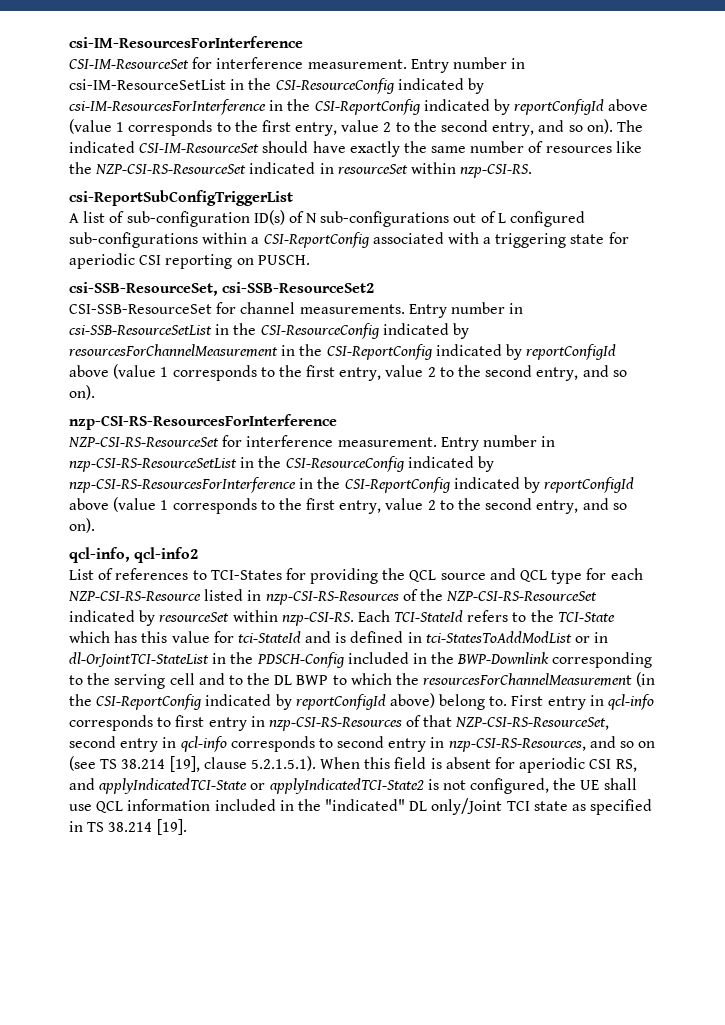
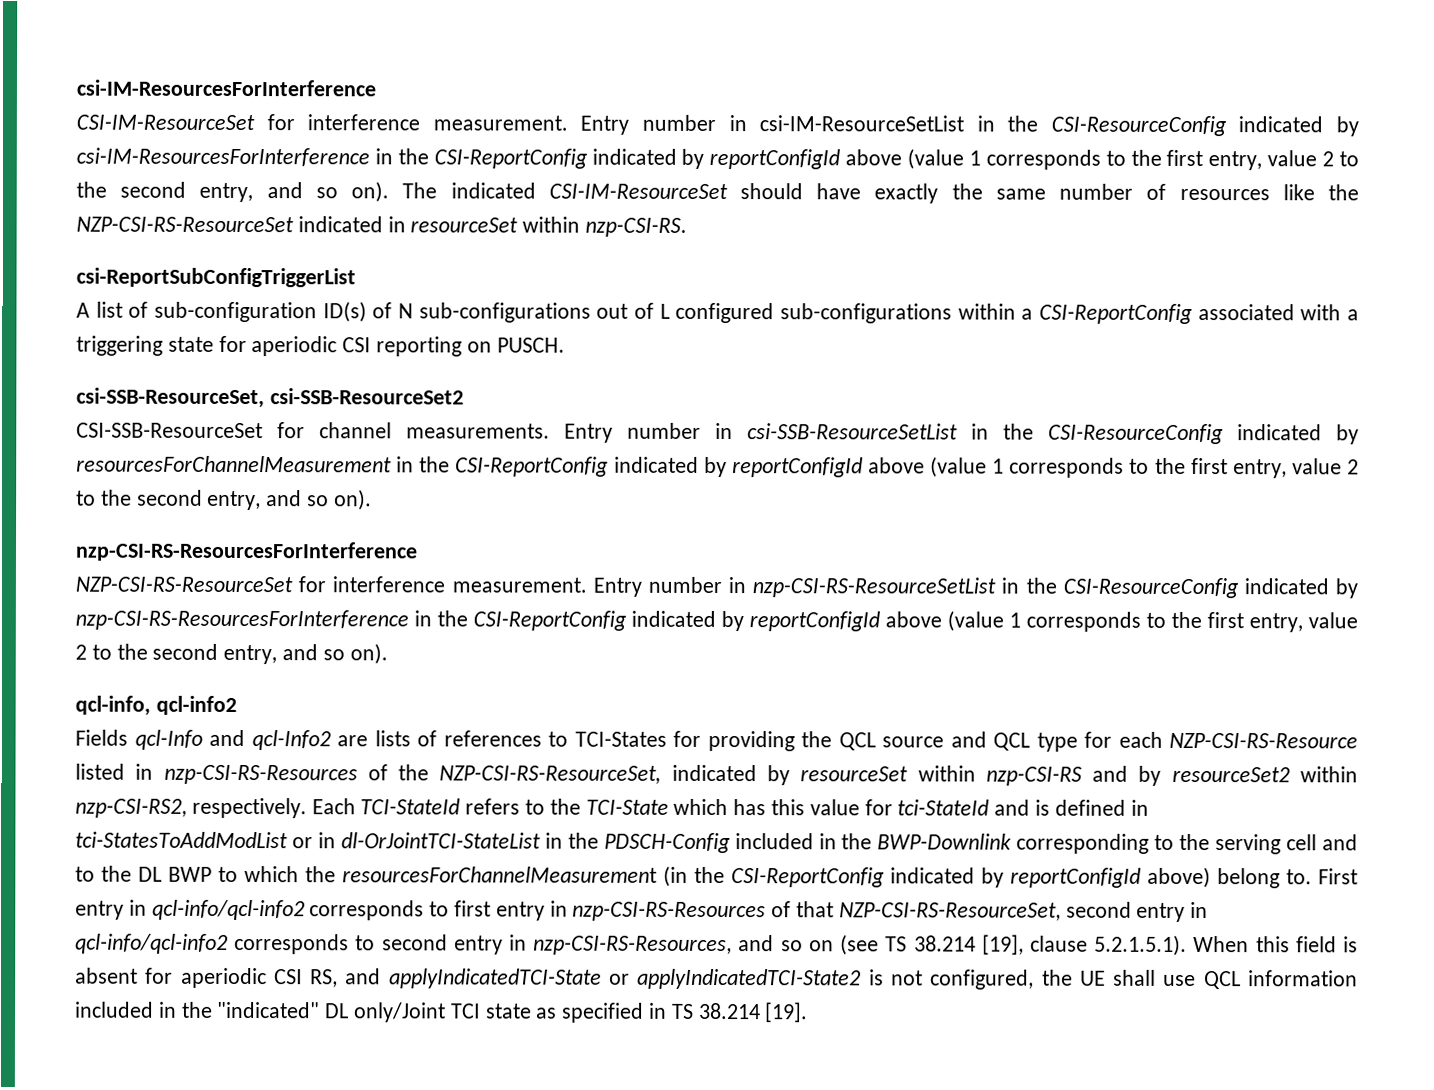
- List of references to TCI-States for providing the QCL source and QCL type for each NZP-CSI-RS-Resource listed in nzp-CSI-RS-Resources of the NZP-CSI-RS-ResourceSet indicated by resourceSet within nzp-CSI-RS.
+ Fields qcl-Info and qcl-Info2 are lists of references to TCI-States for providing the QCL source and QCL type for each NZP-CSI-RS-Resource listed in nzp-CSI-RS-Resources of the NZP-CSI-RS-ResourceSet, indicated by resourceSet within nzp-CSI-RS and by resourceSet2 within nzp-CSI-RS2, respectively.
- First entry in qcl-info corresponds to first entry in nzp-CSI-RS-Resources of that NZP-CSI-RS-ResourceSet, second entry in qcl-info corresponds to second entry in nzp-CSI-RS-Resources, and so on (see TS 38.214 [19], clause 5.2.1.5.1). When this field is absent for aperiodic CSI RS, and applyIndicatedTCI-State or applyIndicatedTCI-State2 is not configured, the UE shall use QCL information included in the "indicated" DL only/Joint TCI state as specified in TS 38.214 [19].
+ First entry in qcl-info/qcl-info2 corresponds to first entry in nzp-CSI-RS-Resources of that NZP-CSI-RS-ResourceSet, second entry in qcl-info/qcl-info2 corresponds to second entry in nzp-CSI-RS-Resources, and so on (see TS 38.214 [19], clause 5.2.1.5.1). When this field is absent for aperiodic CSI RS, and applyIndicatedTCI-State or applyIndicatedTCI-State2 is not configured, the UE shall use QCL information included in the "indicated" DL only/Joint TCI state as specified in TS 38.214 [19].

